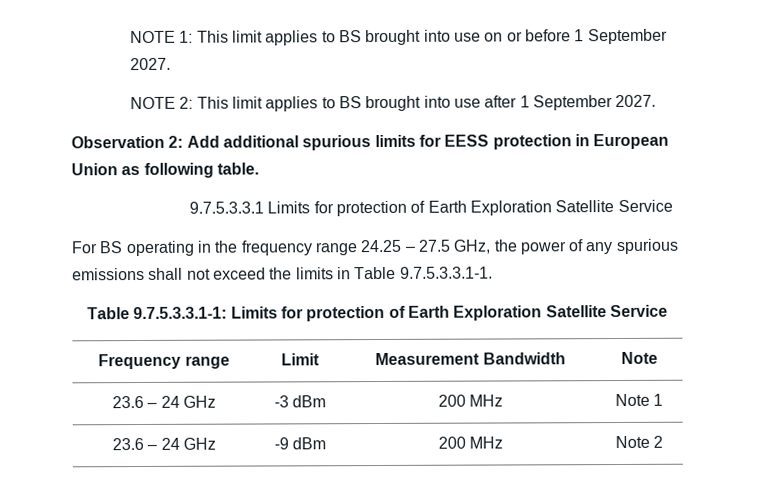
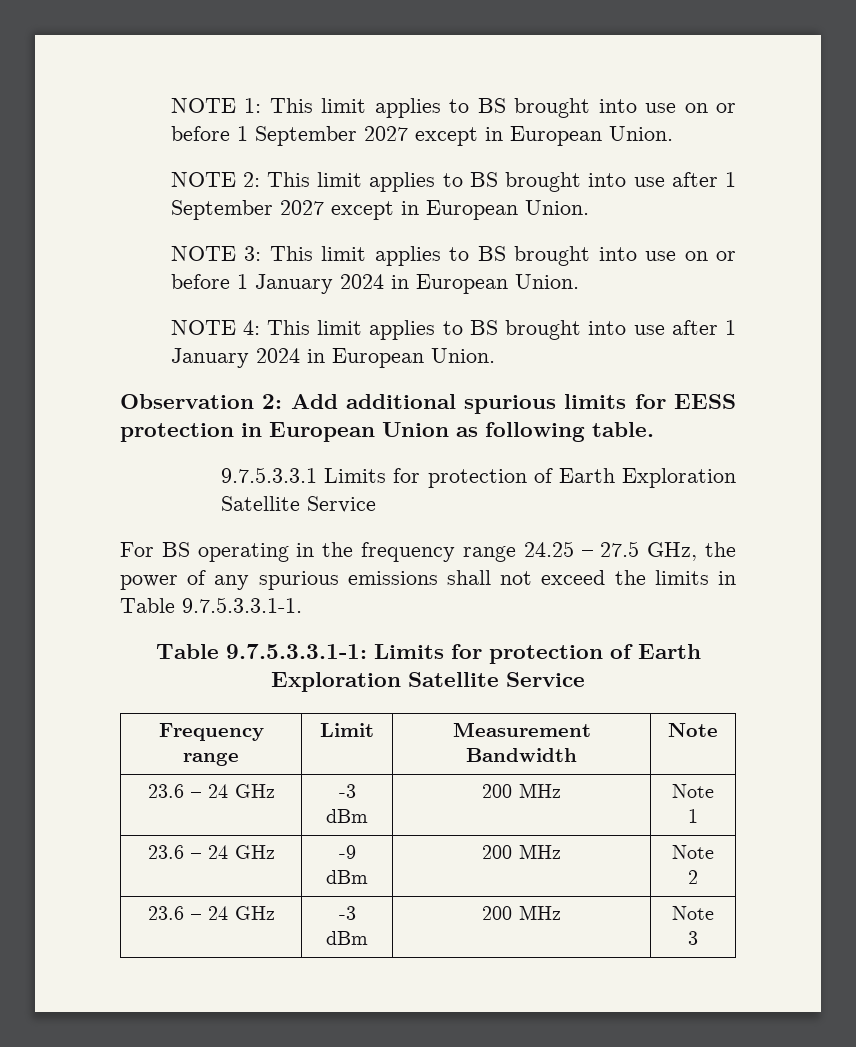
- NOTE 1: This limit applies to BS brought into use on or before 1 September 2027.
+ NOTE 1: This limit applies to BS brought into use on or before 1 September 2027 except in European Union.
- NOTE 2: This limit applies to BS brought into use after 1 September 2027.
+ NOTE 2: This limit applies to BS brought into use after 1 September 2027 except in European Union.
+ NOTE 3: This limit applies to BS brought into use on or before 1 January 2024 in European Union.
+ NOTE 4: This limit applies to BS brought into use after 1 January 2024 in European Union.
+ 23.6 – 24 GHz | -3 dBm | 200 MHz | Note 3

